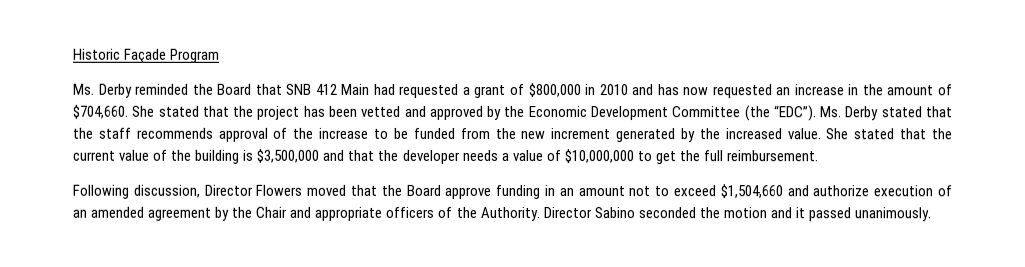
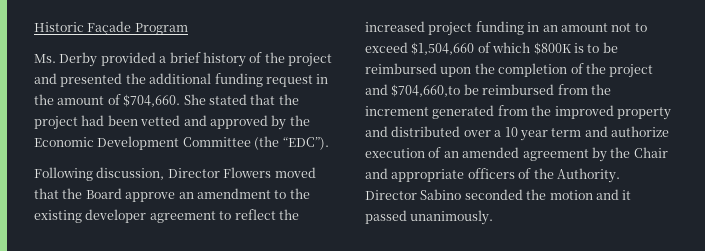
- Ms. Derby reminded the Board that SNB 412 Main had requested a grant of $800,000 in 2010 and has now requested an increase in the amount of $704,660.
+ Ms. Derby provided a brief history of the project and presented the additional funding request in the amount of $704,660.
- She stated that the project has been vetted and approved by the Economic Development Committee (the “EDC”). Ms. Derby stated that the staff recommends approval of the increase to be funded from the new increment generated by the increased value. She stated that the current value of the building is $3,500,000 and that the developer needs a value of $10,000,000 to get the full reimbursement.
+ She stated that the project had been vetted and approved by the Economic Development Committee (the “EDC”).
- Following discussion, Director Flowers moved that the Board approve funding in an amount not to exceed $1,504,660 and authorize execution of an amended agreement by the Chair and appropriate officers of the Authority.
+ Following discussion, Director Flowers moved that the Board approve an amendment to the existing developer agreement to reflect the increased project funding in an amount not to exceed $1,504,660 of which $800K is to be reimbursed upon the completion of the project and $704,660,to be reimbursed from the increment generated from the improved property and distributed over a 10 year term and authorize execution of an amended agreement by the Chair and appropriate officers of the Authority.

